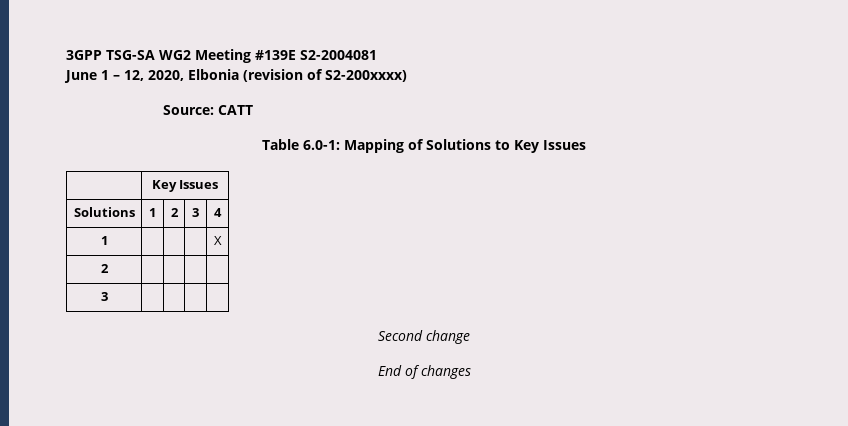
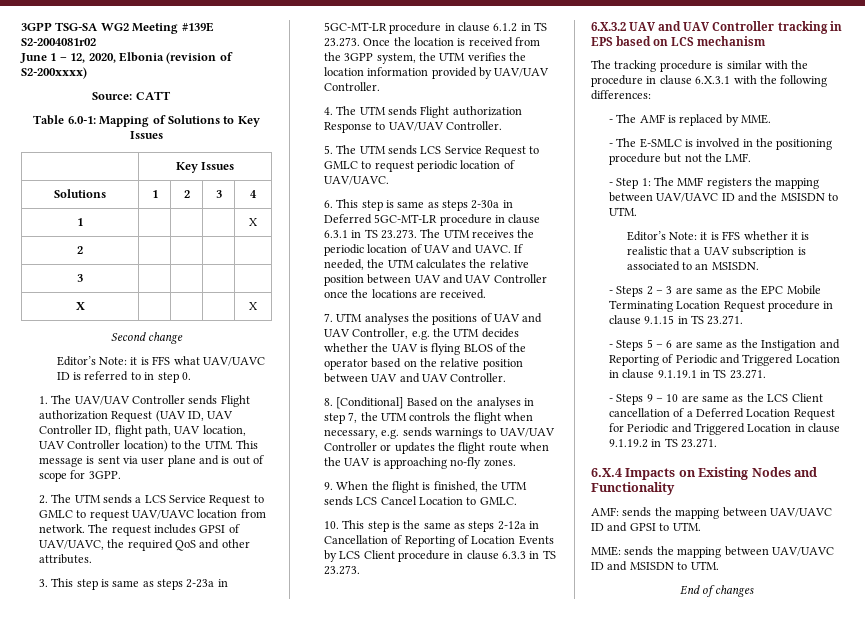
- 3GPP TSG-SA WG2 Meeting #139E S2-2004081
+ 3GPP TSG-SA WG2 Meeting #139E S2-2004081r02
+ X | | | | X
+ Editor’s Note: it is FFS what UAV/UAVC ID is referred to in step 0.
+ 1. The UAV/UAV Controller sends Flight authorization Request (UAV ID, UAV Controller ID, flight path, UAV location, UAV Controller location) to the UTM. This message is sent via user plane and is out of scope for 3GPP.
+ 2. The UTM sends a LCS Service Request to GMLC to request UAV/UAVC location from network. The request includes GPSI of UAV/UAVC, the required QoS and other attributes.
+ 3. This step is same as steps 2-23a in 5GC-MT-LR procedure in clause 6.1.2 in TS 23.273. Once the location is received from the 3GPP system, the UTM verifies the location information provided by UAV/UAV Controller.
+ 4. The UTM sends Flight authorization Response to UAV/UAV Controller.
+ 5. The UTM sends LCS Service Request to GMLC to request periodic location of UAV/UAVC.
+ 6. This step is same as steps 2-30a in Deferred 5GC-MT-LR procedure in clause 6.3.1 in TS 23.273. The UTM receives the periodic location of UAV and UAVC. If needed, the UTM calculates the relative position between UAV and UAV Controller once the locations are received.
+ 7. UTM analyses the positions of UAV and UAV Controller, e.g. the UTM decides whether the UAV is flying BLOS of the operator based on the relative position between UAV and UAV Controller.
+ 8. [Conditional] Based on the analyses in step 7, the UTM controls the flight when necessary, e.g. sends warnings to UAV/UAV Controller or updates the flight route when the UAV is approaching no-fly zones.
+ 9. When the flight is finished, the UTM sends LCS Cancel Location to GMLC.
+ 10. This step is the same as steps 2-12a in Cancellation of Reporting of Location Events by LCS Client procedure in clause 6.3.3 in TS 23.273.
+ 6.X.3.2 UAV and UAV Controller tracking in EPS based on LCS mechanism
+ The tracking procedure is similar with the procedure in clause 6.X.3.1 with the following differences:
+ - The AMF is replaced by MME.
+ - The E-SMLC is involved in the positioning procedure but not the LMF.
+ - Step 1: The MMF registers the mapping between UAV/UAVC ID and the MSISDN to UTM.
+ Editor’s Note: it is FFS whether it is realistic that a UAV subscription is associated to an MSISDN.
+ - Steps 2 – 3 are same as the EPC Mobile Terminating Location Request procedure in clause 9.1.15 in TS 23.271.
+ - Steps 5 – 6 are same as the Instigation and Reporting of Periodic and Triggered Location in clause 9.1.19.1 in TS 23.271.
+ - Steps 9 – 10 are same as the LCS Client cancellation of a Deferred Location Request for Periodic and Triggered Location in clause 9.1.19.2 in TS 23.271.
+ 6.X.4 Impacts on Existing Nodes and Functionality
+ AMF: sends the mapping between UAV/UAVC ID and GPSI to UTM.
+ MME: sends the mapping between UAV/UAVC ID and MSISDN to UTM.

